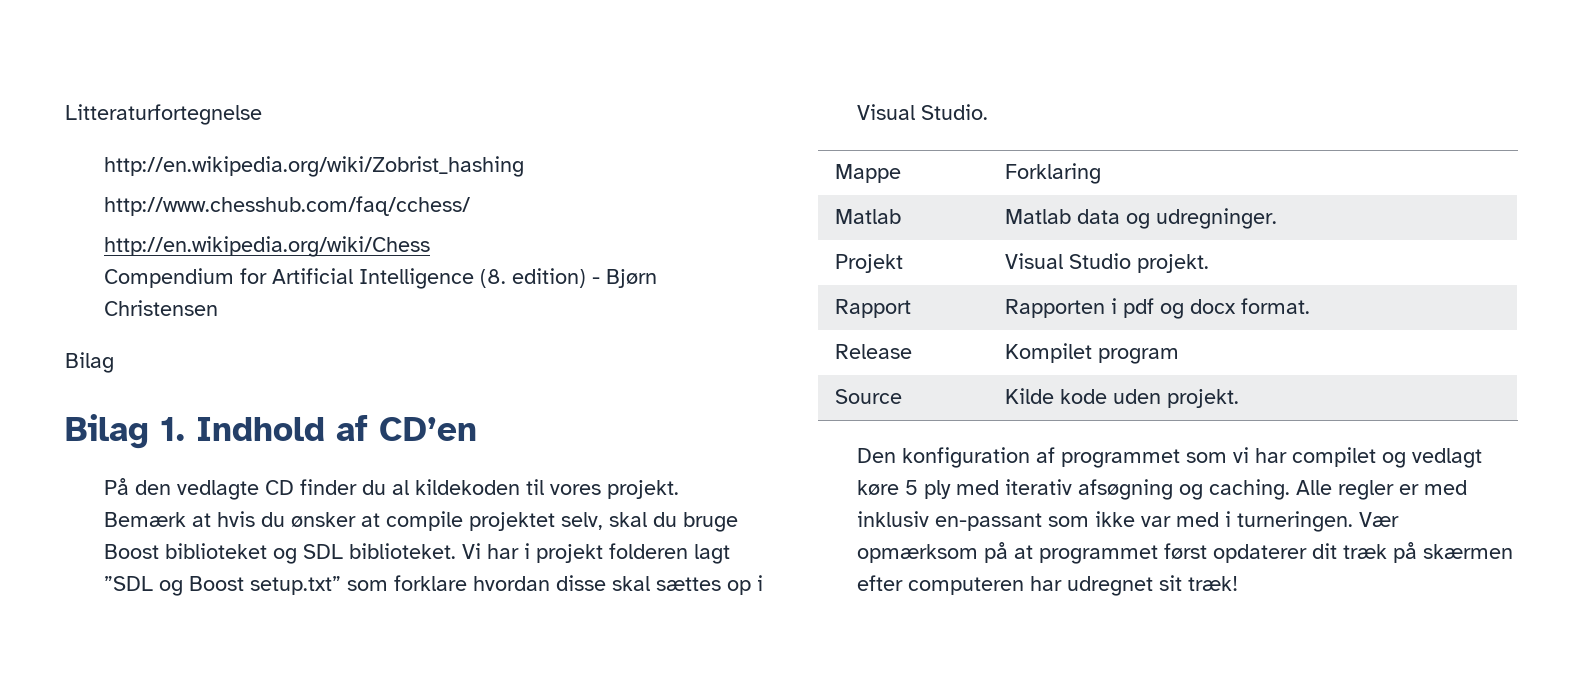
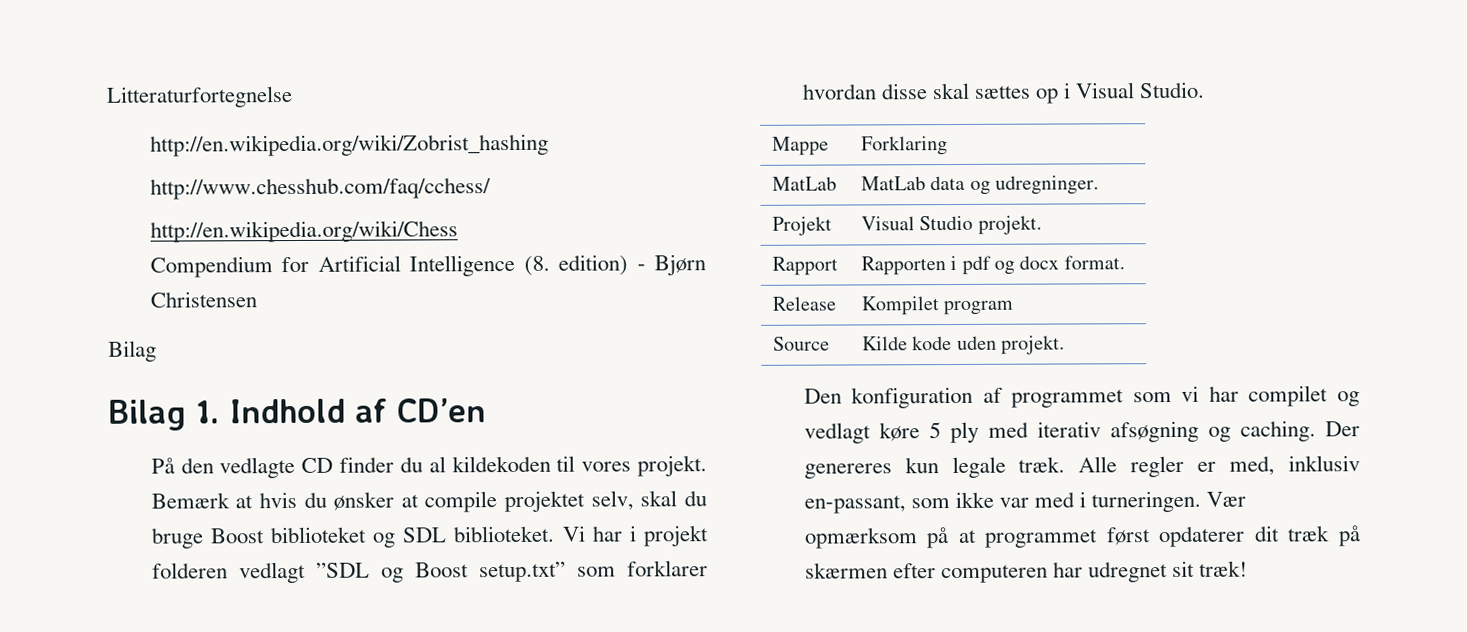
- Vi har i projekt folderen lagt ”SDL og Boost setup.txt” som forklare hvordan disse skal sættes op i Visual Studio.
+ Vi har i projekt folderen vedlagt ”SDL og Boost setup.txt” som forklarer hvordan disse skal sættes op i Visual Studio.
- Matlab | Matlab data og udregninger.
+ MatLab | MatLab data og udregninger.
- Alle regler er med inklusiv en-passant som ikke var med i turneringen.
+ Der genereres kun legale træk. Alle regler er med, inklusiv en-passant, som ikke var med i turneringen.

